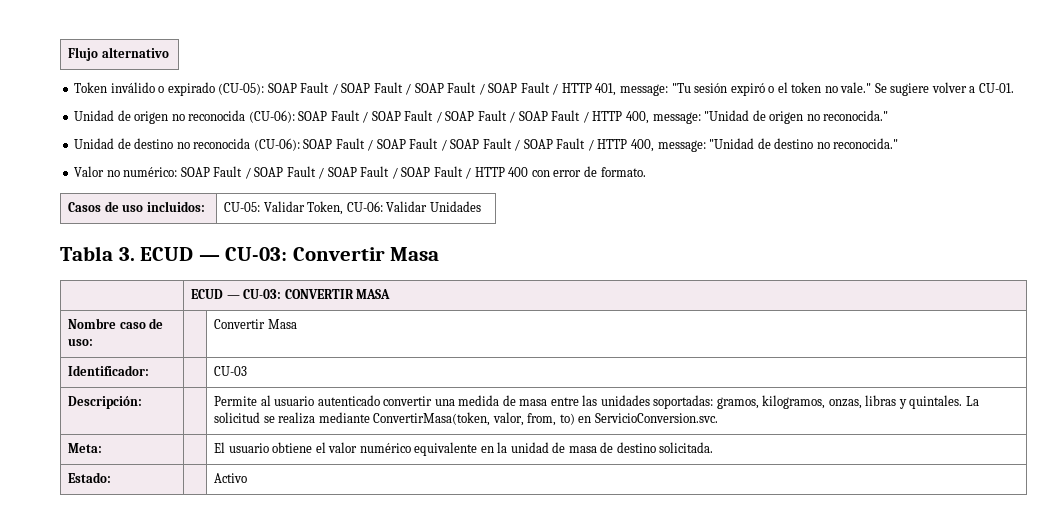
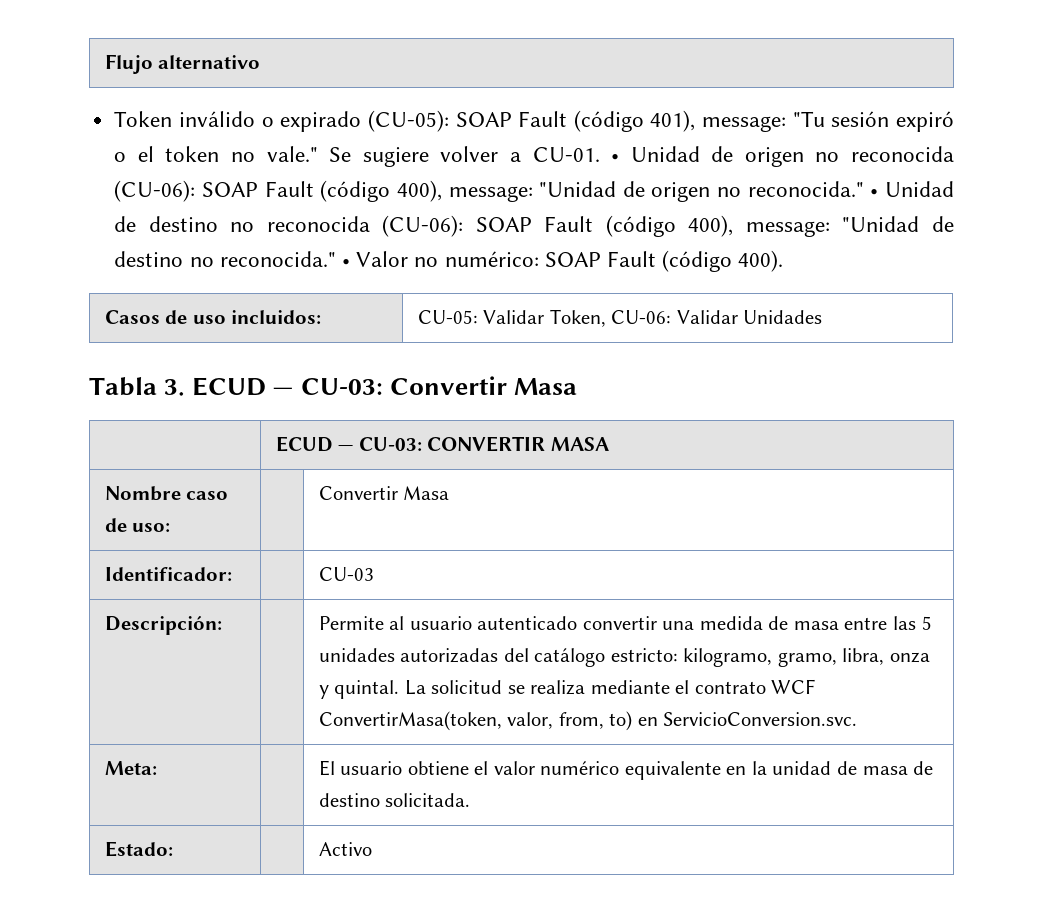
- Token inválido o expirado (CU-05): SOAP Fault / SOAP Fault / SOAP Fault / SOAP Fault / HTTP 401, message: "Tu sesión expiró o el token no vale."
+ Token inválido o expirado (CU-05): SOAP Fault (código 401), message: "Tu sesión expiró o el token no vale."
- Se sugiere volver a CU-01.
- Unidad de origen no reconocida (CU-06): SOAP Fault / SOAP Fault / SOAP Fault / SOAP Fault / HTTP 400, message: "Unidad de origen no reconocida."
- Unidad de destino no reconocida (CU-06): SOAP Fault / SOAP Fault / SOAP Fault / SOAP Fault / HTTP 400, message: "Unidad de destino no reconocida."
- Valor no numérico: SOAP Fault / SOAP Fault / SOAP Fault / SOAP Fault / HTTP 400 con error de formato.
+ Se sugiere volver a CU-01. • Unidad de origen no reconocida (CU-06): SOAP Fault (código 400), message: "Unidad de origen no reconocida." • Unidad de destino no reconocida (CU-06): SOAP Fault (código 400), message: "Unidad de destino no reconocida." • Valor no numérico: SOAP Fault (código 400).
- Descripción: | | Permite al usuario autenticado convertir una medida de masa entre las unidades soportadas: gramos, kilogramos, onzas, libras y quintales. La solicitud se realiza mediante ConvertirMasa(token, valor, from, to) en ServicioConversion.svc.
+ Descripción: | | Permite al usuario autenticado convertir una medida de masa entre las 5 unidades autorizadas del catálogo estricto: kilogramo, gramo, libra, onza y quintal. La solicitud se realiza mediante el contrato WCF ConvertirMasa(token, valor, from, to) en ServicioConversion.svc.

